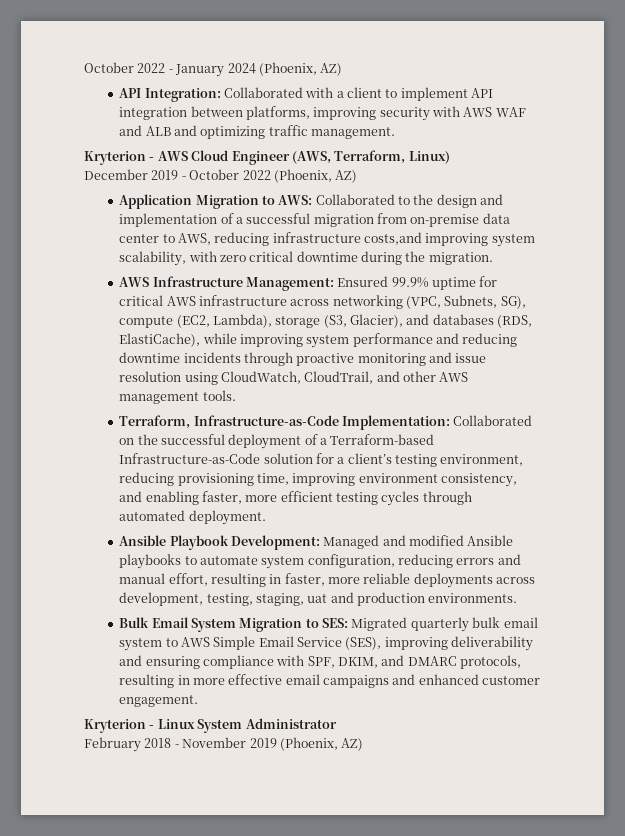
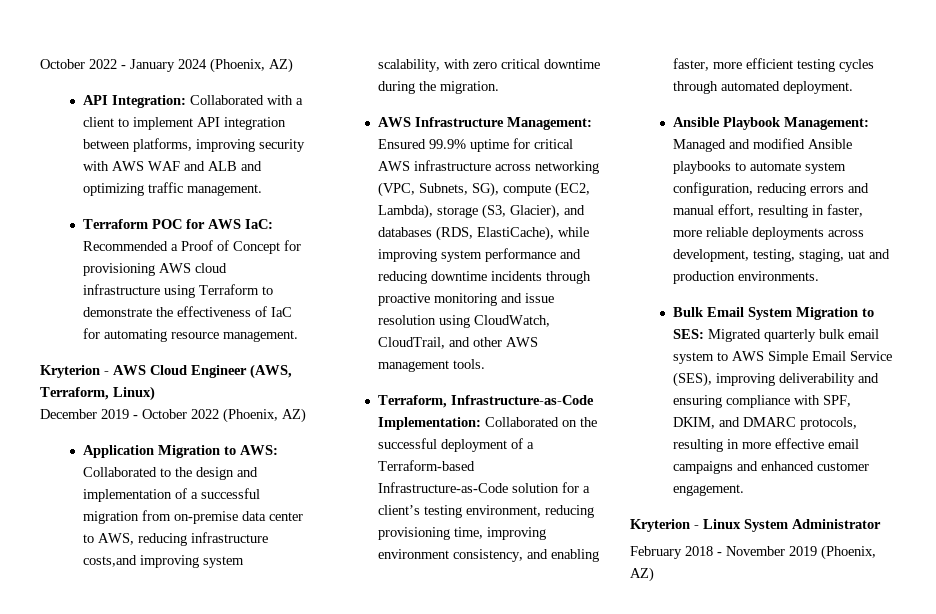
+ Terraform POC for AWS IaC: Recommended a Proof of Concept for provisioning AWS cloud infrastructure using Terraform to demonstrate the effectiveness of IaC for automating resource management.
- Ansible Playbook Development: Managed and modified Ansible playbooks to automate system configuration, reducing errors and manual effort, resulting in faster, more reliable deployments across development, testing, staging, uat and production environments.
+ Ansible Playbook Management: Managed and modified Ansible playbooks to automate system configuration, reducing errors and manual effort, resulting in faster, more reliable deployments across development, testing, staging, uat and production environments.

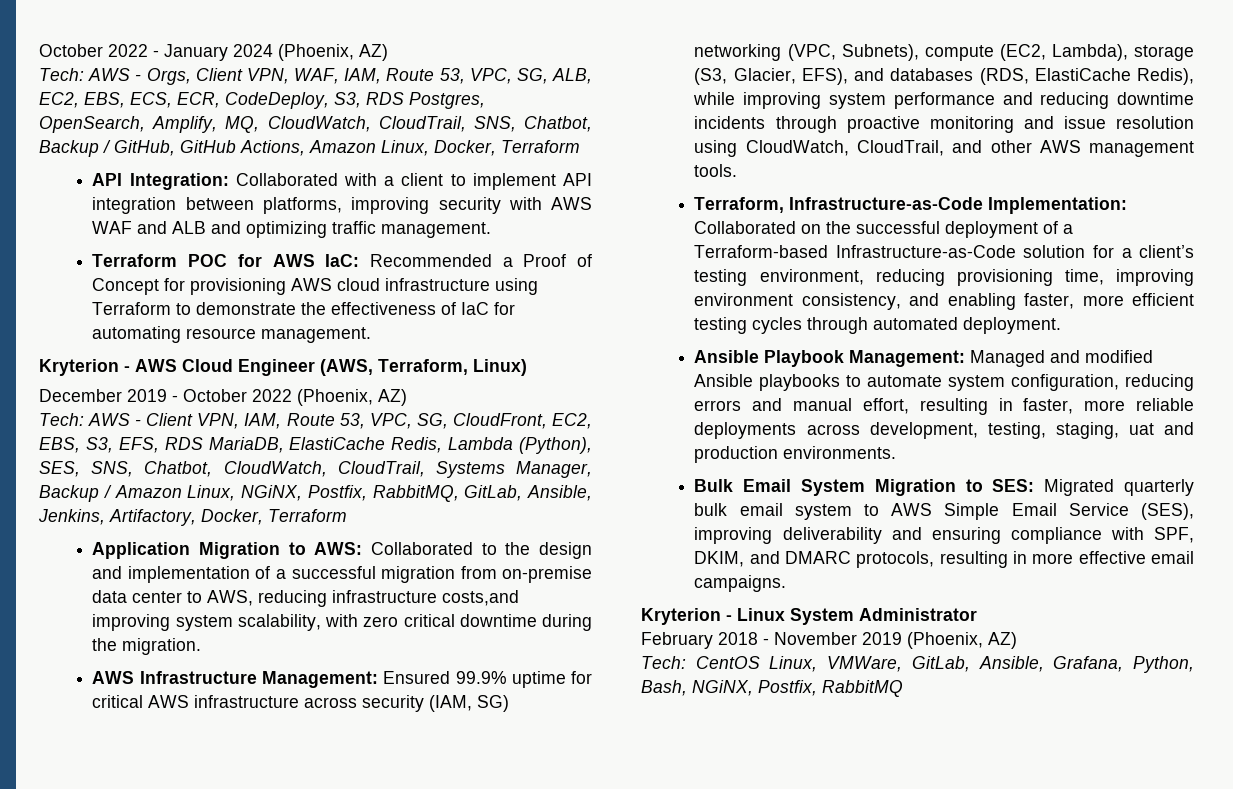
+ Tech: AWS - Orgs, Client VPN, WAF, IAM, Route 53, VPC, SG, ALB, EC2, EBS, ECS, ECR, CodeDeploy, S3, RDS Postgres, OpenSearch, Amplify, MQ, CloudWatch, CloudTrail, SNS, Chatbot, Backup / GitHub, GitHub Actions, Amazon Linux, Docker, Terraform
+ Tech: AWS - Client VPN, IAM, Route 53, VPC, SG, CloudFront, EC2, EBS, S3, EFS, RDS MariaDB, ElastiCache Redis, Lambda (Python), SES, SNS, Chatbot, CloudWatch, CloudTrail, Systems Manager, Backup / Amazon Linux, NGiNX, Postfix, RabbitMQ, GitLab, Ansible, Jenkins, Artifactory, Docker, Terraform
- AWS Infrastructure Management: Ensured 99.9% uptime for critical AWS infrastructure across networking (VPC, Subnets, SG), compute (EC2, Lambda), storage (S3, Glacier), and databases (RDS, ElastiCache), while improving system performance and reducing downtime incidents through proactive monitoring and issue resolution using CloudWatch, CloudTrail, and other AWS management tools.
+ AWS Infrastructure Management: Ensured 99.9% uptime for critical AWS infrastructure across security (IAM, SG) networking (VPC, Subnets), compute (EC2, Lambda), storage (S3, Glacier, EFS), and databases (RDS, ElastiCache Redis), while improving system performance and reducing downtime incidents through proactive monitoring and issue resolution using CloudWatch, CloudTrail, and other AWS management tools.
- Bulk Email System Migration to SES: Migrated quarterly bulk email system to AWS Simple Email Service (SES), improving deliverability and ensuring compliance with SPF, DKIM, and DMARC protocols, resulting in more effective email campaigns and enhanced customer engagement.
+ Bulk Email System Migration to SES: Migrated quarterly bulk email system to AWS Simple Email Service (SES), improving deliverability and ensuring compliance with SPF, DKIM, and DMARC protocols, resulting in more effective email campaigns.
+ Tech: CentOS Linux, VMWare, GitLab, Ansible, Grafana, Python, Bash, NGiNX, Postfix, RabbitMQ

